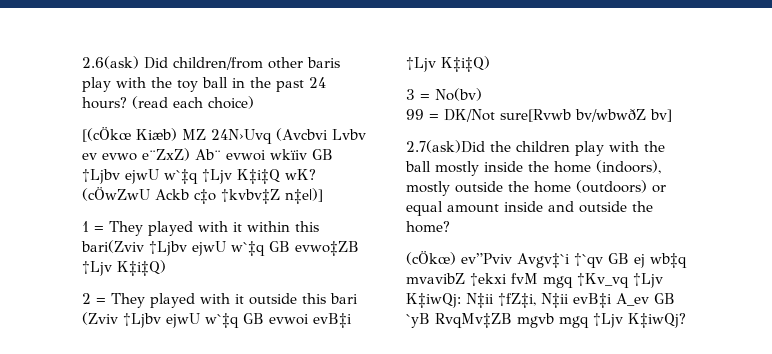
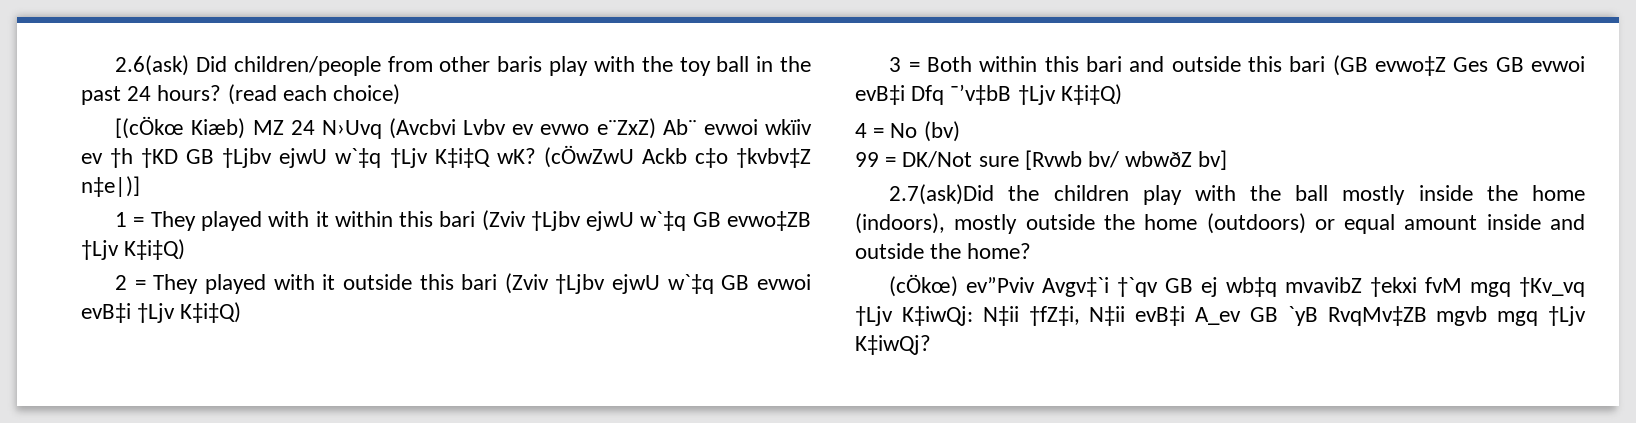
- 2.6(ask) Did children/from other baris play with the toy ball in the past 24 hours?
+ 2.6(ask) Did children/people from other baris play with the toy ball in the past 24 hours?
- [(cÖkœ Kiæb) MZ 24N›Uvq (Avcbvi Lvbv ev evwo e¨ZxZ) Ab¨ evwoi wkïiv GB †Ljbv ejwU w`‡q †Ljv K‡i‡Q wK?
+ [(cÖkœ Kiæb) MZ 24 N›Uvq (Avcbvi Lvbv ev evwo e¨ZxZ) Ab¨ evwoi wkïiv ev †h †KD GB †Ljbv ejwU w`‡q †Ljv K‡i‡Q wK?
- 1 = They played with it within this bari(Zviv †Ljbv ejwU w`‡q GB evwo‡ZB †Ljv K‡i‡Q)
+ 1 = They played with it within this bari (Zviv †Ljbv ejwU w`‡q GB evwo‡ZB †Ljv K‡i‡Q)
- 3 = No(bv)
+ 3 = Both within this bari and outside this bari (GB evwo‡Z Ges GB evwoi evB‡i Dfq ¯’v‡bB †Ljv K‡i‡Q)
+ 4 = No (bv)
- 99 = DK/Not sure[Rvwb bv/wbwðZ bv]
+ 99 = DK/Not sure [Rvwb bv/ wbwðZ bv]

